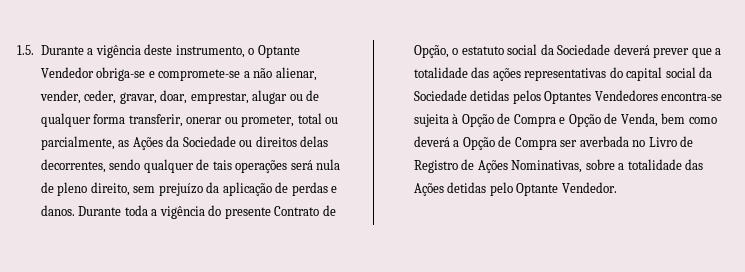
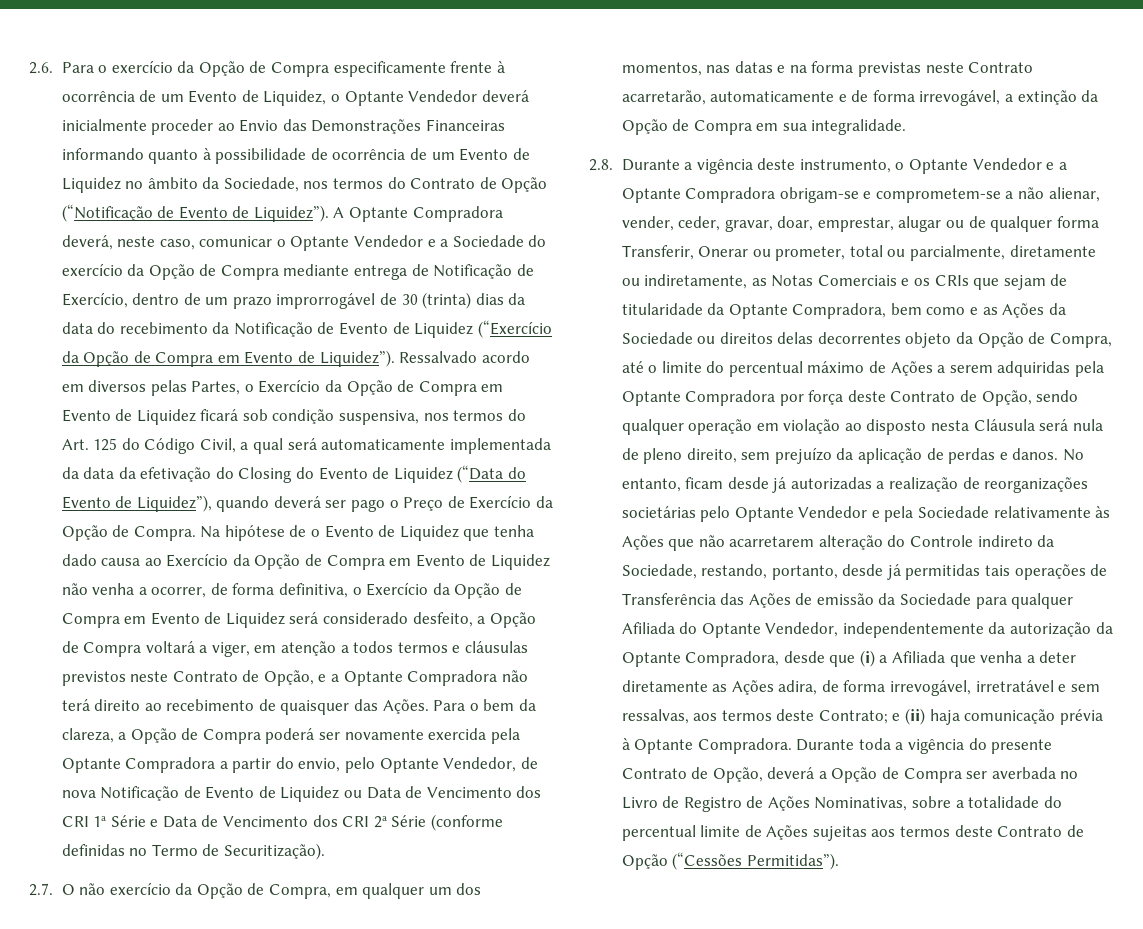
- 1.5. Durante a vigência deste instrumento, o Optante Vendedor obriga-se e compromete-se a não alienar, vender, ceder, gravar, doar, emprestar, alugar ou de qualquer forma transferir, onerar ou prometer, total ou parcialmente, as Ações da Sociedade ou direitos delas decorrentes, sendo qualquer de tais operações será nula de pleno direito, sem prejuízo da aplicação de perdas e danos.
+ 2.6. Para o exercício da Opção de Compra especificamente frente à ocorrência de um Evento de Liquidez, o Optante Vendedor deverá inicialmente proceder ao Envio das Demonstrações Financeiras informando quanto à possibilidade de ocorrência de um Evento de Liquidez no âmbito da Sociedade, nos termos do Contrato de Opção (“Notificação de Evento de Liquidez”). A Optante Compradora deverá, neste caso, comunicar o Optante Vendedor e a Sociedade do exercício da Opção de Compra mediante entrega de Notificação de Exercício, dentro de um prazo improrrogável de 30 (trinta) dias da data do recebimento da Notificação de Evento de Liquidez (“Exercício da Opção de Compra em Evento de Liquidez”). Ressalvado acordo em diversos pelas Partes, o Exercício da Opção de Compra em Evento de Liquidez ficará sob condição suspensiva, nos termos do Art. 125 do Código Civil, a qual será automaticamente implementada da data da efetivação do Closing do Evento de Liquidez (“Data do Evento de Liquidez”), quando deverá ser pago o Preço de Exercício da Opção de Compra. Na hipótese de o Evento de Liquidez que tenha dado causa ao Exercício da Opção de Compra em Evento de Liquidez não venha a ocorrer, de forma definitiva, o Exercício da Opção de Compra em Evento de Liquidez será considerado desfeito, a Opção de Compra voltará a viger, em atenção a todos termos e cláusulas previstos neste Contrato de Opção, e a Optante Compradora não terá direito ao recebimento de quaisquer das Ações. Para o bem da clareza, a Opção de Compra poderá ser novamente exercida pela Optante Compradora a partir do envio, pelo Optante Vendedor, de nova Notificação de Evento de Liquidez ou Data de Vencimento dos CRI 1ª Série e Data de Vencimento dos CRI 2ª Série (conforme definidas no Termo de Securitização).
+ 2.7. O não exercício da Opção de Compra, em qualquer um dos momentos, nas datas e na forma previstas neste Contrato acarretarão, automaticamente e de forma irrevogável, a extinção da Opção de Compra em sua integralidade.
+ 2.8. Durante a vigência deste instrumento, o Optante Vendedor e a Optante Compradora obrigam-se e comprometem-se a não alienar, vender, ceder, gravar, doar, emprestar, alugar ou de qualquer forma Transferir, Onerar ou prometer, total ou parcialmente, diretamente ou indiretamente, as Notas Comerciais e os CRIs que sejam de titularidade da Optante Compradora, bem como e as Ações da Sociedade ou direitos delas decorrentes objeto da Opção de Compra, até o limite do percentual máximo de Ações a serem adquiridas pela Optante Compradora por força deste Contrato de Opção, sendo qualquer operação em violação ao disposto nesta Cláusula será nula de pleno direito, sem prejuízo da aplicação de perdas e danos.
+ No entanto, ficam desde já autorizadas a realização de reorganizações societárias pelo Optante Vendedor e pela Sociedade relativamente às Ações que não acarretarem alteração do Controle indireto da Sociedade, restando, portanto, desde já permitidas tais operações de Transferência das Ações de emissão da Sociedade para qualquer Afiliada do Optante Vendedor, independentemente da autorização da Optante Compradora, desde que (i) a Afiliada que venha a deter diretamente as Ações adira, de forma irrevogável, irretratável e sem ressalvas, aos termos deste Contrato; e (ii) haja comunicação prévia à Optante Compradora.
- Durante toda a vigência do presente Contrato de Opção, o estatuto social da Sociedade deverá prever que a totalidade das ações representativas do capital social da Sociedade detidas pelos Optantes Vendedores encontra-se sujeita à Opção de Compra e Opção de Venda, bem como deverá a Opção de Compra ser averbada no Livro de Registro de Ações Nominativas, sobre a totalidade das Ações detidas pelo Optante Vendedor.
+ Durante toda a vigência do presente Contrato de Opção, deverá a Opção de Compra ser averbada no Livro de Registro de Ações Nominativas, sobre a totalidade do percentual limite de Ações sujeitas aos termos deste Contrato de Opção (“Cessões Permitidas”).

